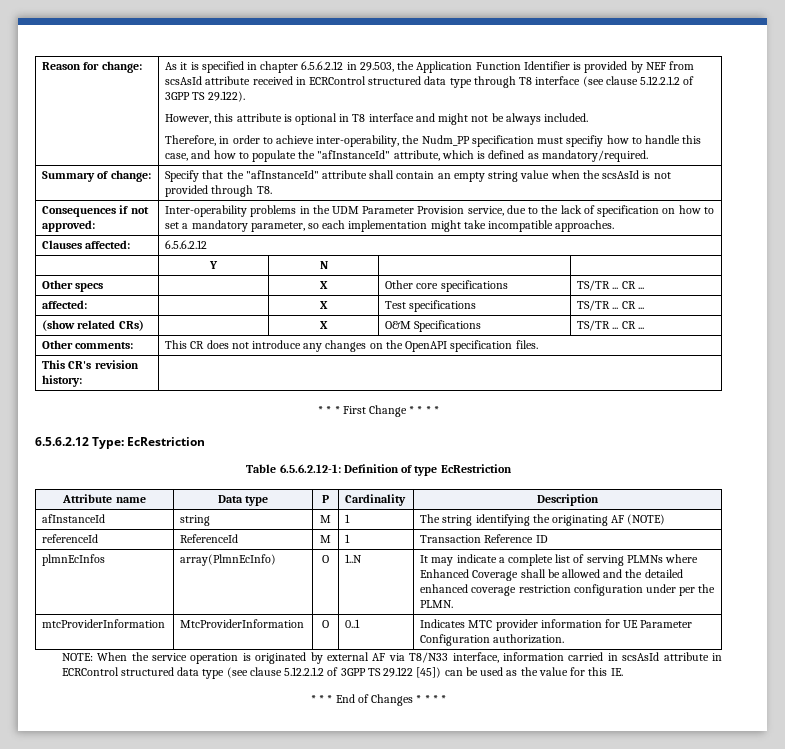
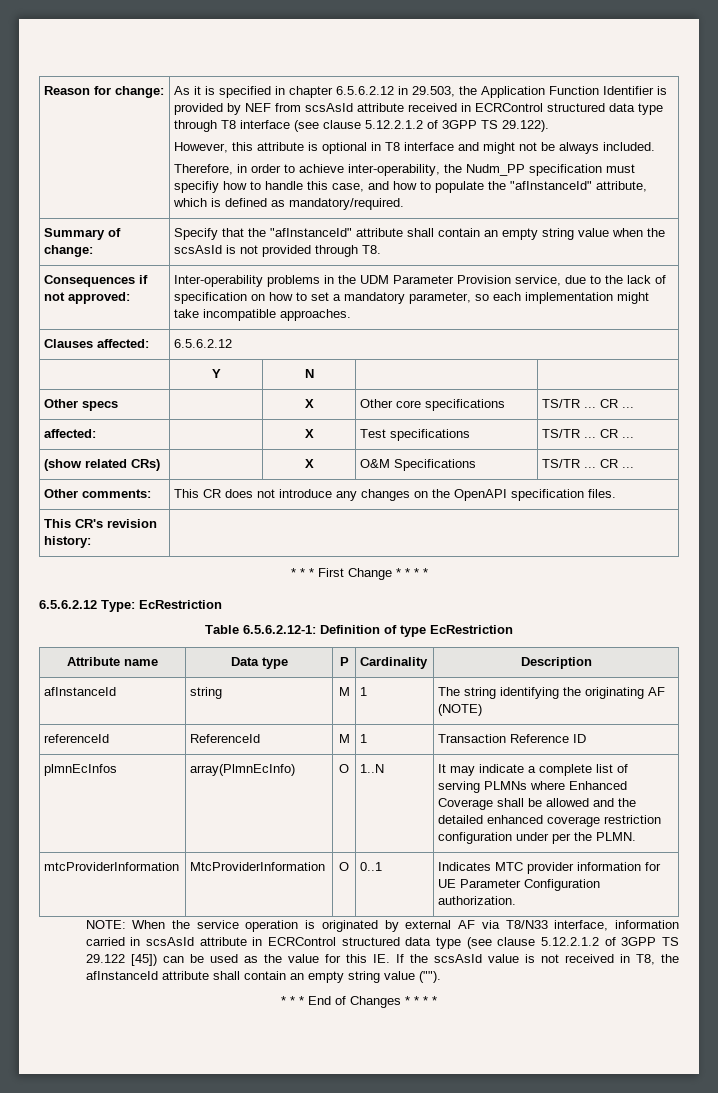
- NOTE: When the service operation is originated by external AF via T8/N33 interface, information carried in scsAsId attribute in ECRControl structured data type (see clause 5.12.2.1.2 of 3GPP TS 29.122 [45]) can be used as the value for this IE.
+ NOTE: When the service operation is originated by external AF via T8/N33 interface, information carried in scsAsId attribute in ECRControl structured data type (see clause 5.12.2.1.2 of 3GPP TS 29.122 [45]) can be used as the value for this IE. If the scsAsId value is not received in T8, the afInstanceId attribute shall contain an empty string value ("").

